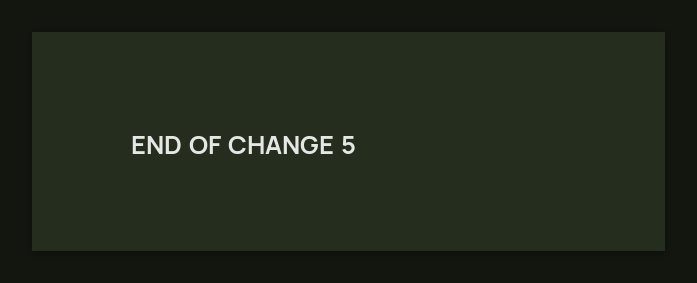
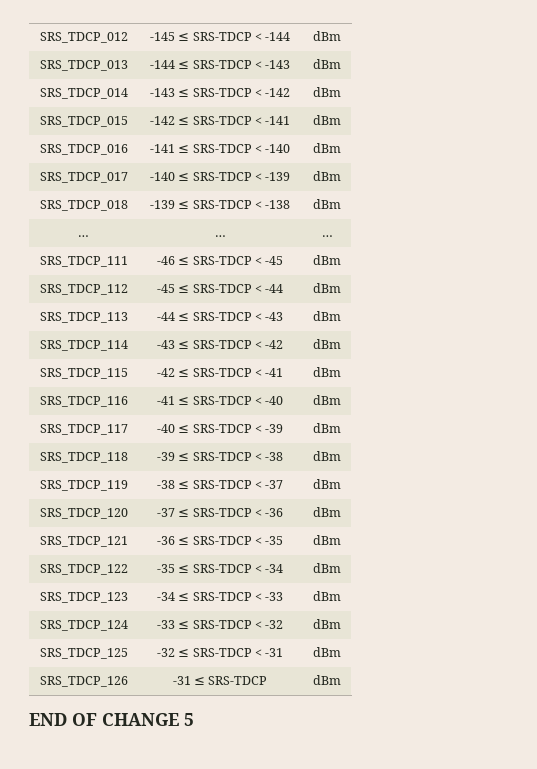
+ SRS_TDCP_012 | -145 ≤ SRS-TDCP < -144 | dBm
+ SRS_TDCP_013 | -144 ≤ SRS-TDCP < -143 | dBm
+ SRS_TDCP_014 | -143 ≤ SRS-TDCP < -142 | dBm
+ SRS_TDCP_015 | -142 ≤ SRS-TDCP < -141 | dBm
+ SRS_TDCP_016 | -141 ≤ SRS-TDCP < -140 | dBm
+ SRS_TDCP_017 | -140 ≤ SRS-TDCP < -139 | dBm
+ SRS_TDCP_018 | -139 ≤ SRS-TDCP < -138 | dBm
+ … | … | …
+ SRS_TDCP_111 | -46 ≤ SRS-TDCP < -45 | dBm
+ SRS_TDCP_112 | -45 ≤ SRS-TDCP < -44 | dBm
+ SRS_TDCP_113 | -44 ≤ SRS-TDCP < -43 | dBm
+ SRS_TDCP_114 | -43 ≤ SRS-TDCP < -42 | dBm
+ SRS_TDCP_115 | -42 ≤ SRS-TDCP < -41 | dBm
+ SRS_TDCP_116 | -41 ≤ SRS-TDCP < -40 | dBm
+ SRS_TDCP_117 | -40 ≤ SRS-TDCP < -39 | dBm
+ SRS_TDCP_118 | -39 ≤ SRS-TDCP < -38 | dBm
+ SRS_TDCP_119 | -38 ≤ SRS-TDCP < -37 | dBm
+ SRS_TDCP_120 | -37 ≤ SRS-TDCP < -36 | dBm
+ SRS_TDCP_121 | -36 ≤ SRS-TDCP < -35 | dBm
+ SRS_TDCP_122 | -35 ≤ SRS-TDCP < -34 | dBm
+ SRS_TDCP_123 | -34 ≤ SRS-TDCP < -33 | dBm
+ SRS_TDCP_124 | -33 ≤ SRS-TDCP < -32 | dBm
+ SRS_TDCP_125 | -32 ≤ SRS-TDCP < -31 | dBm
+ SRS_TDCP_126 | -31 ≤ SRS-TDCP | dBm

